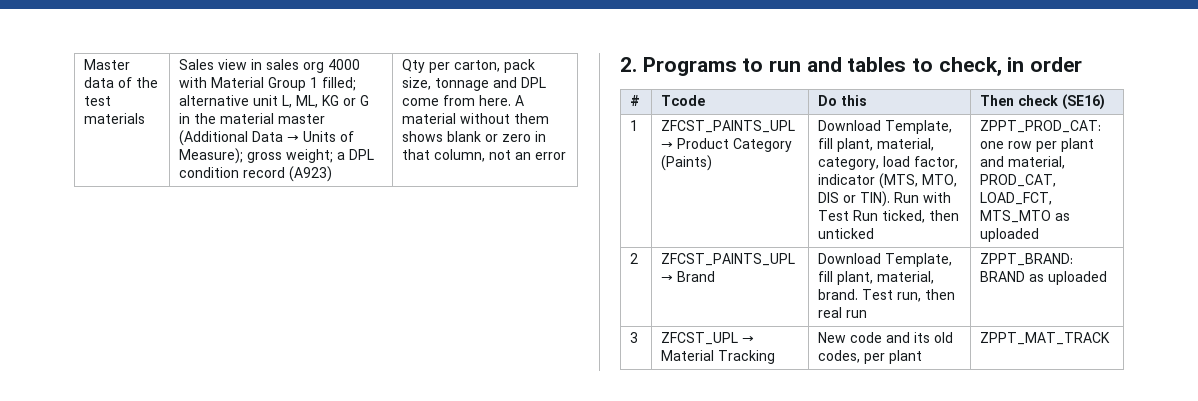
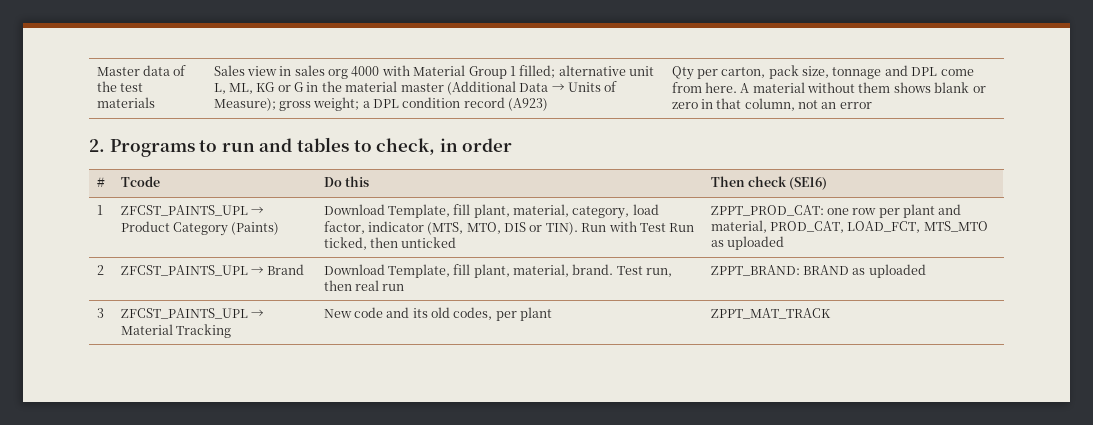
- 3 | ZFCST_UPL → Material Tracking | New code and its old codes, per plant | ZPPT_MAT_TRACK
+ 3 | ZFCST_PAINTS_UPL → Material Tracking | New code and its old codes, per plant | ZPPT_MAT_TRACK

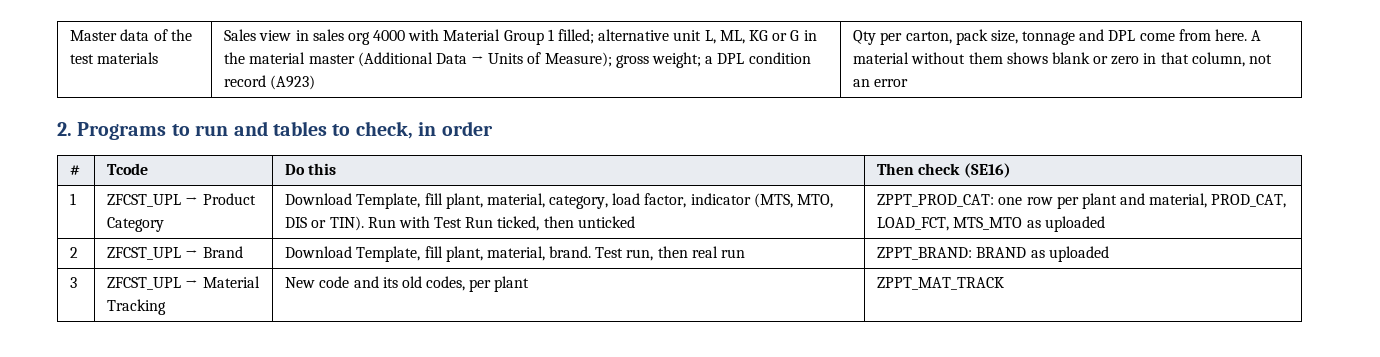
- 1 | ZFCST_PAINTS_UPL → Product Category (Paints) | Download Template, fill plant, material, category, load factor, indicator (MTS, MTO, DIS or TIN). Run with Test Run ticked, then unticked | ZPPT_PROD_CAT: one row per plant and material, PROD_CAT, LOAD_FCT, MTS_MTO as uploaded
+ 1 | ZFCST_UPL → Product Category | Download Template, fill plant, material, category, load factor, indicator (MTS, MTO, DIS or TIN). Run with Test Run ticked, then unticked | ZPPT_PROD_CAT: one row per plant and material, PROD_CAT, LOAD_FCT, MTS_MTO as uploaded
- 2 | ZFCST_PAINTS_UPL → Brand | Download Template, fill plant, material, brand. Test run, then real run | ZPPT_BRAND: BRAND as uploaded
+ 2 | ZFCST_UPL → Brand | Download Template, fill plant, material, brand. Test run, then real run | ZPPT_BRAND: BRAND as uploaded
- 3 | ZFCST_PAINTS_UPL → Material Tracking | New code and its old codes, per plant | ZPPT_MAT_TRACK
+ 3 | ZFCST_UPL → Material Tracking | New code and its old codes, per plant | ZPPT_MAT_TRACK

